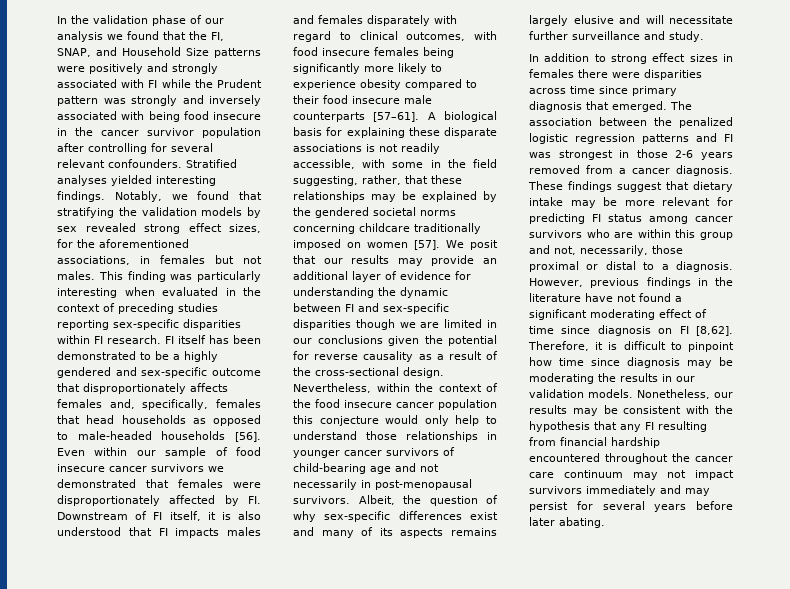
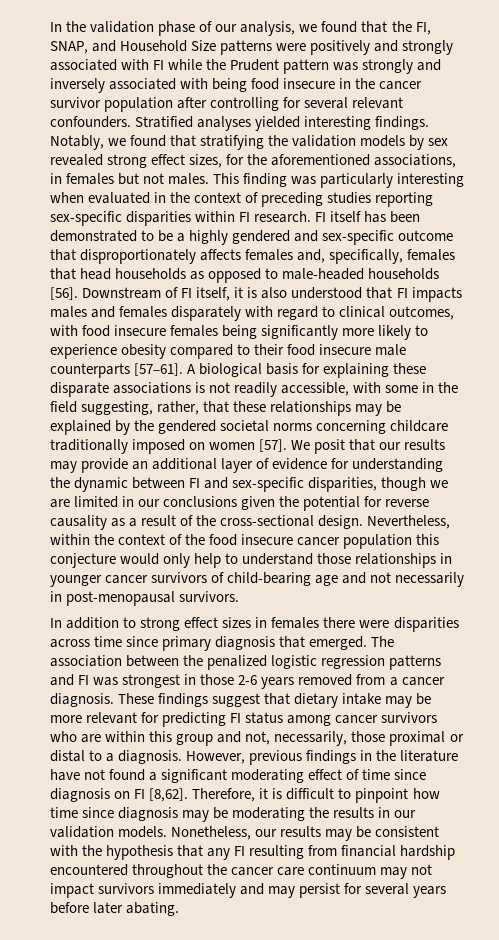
- In the validation phase of our analysis we found that the FI, SNAP, and Household Size patterns were positively and strongly associated with FI while the Prudent pattern was strongly and inversely associated with being food insecure in the cancer survivor population after controlling for several relevant confounders.
+ In the validation phase of our analysis, we found that the FI, SNAP, and Household Size patterns were positively and strongly associated with FI while the Prudent pattern was strongly and inversely associated with being food insecure in the cancer survivor population after controlling for several relevant confounders.
- Even within our sample of food insecure cancer survivors we demonstrated that females were disproportionately affected by FI. Downstream of FI itself, it is also understood that FI impacts males and females disparately with regard to clinical outcomes, with food insecure females being significantly more likely to experience obesity compared to their food insecure male counterparts [57–61].
+ Downstream of FI itself, it is also understood that FI impacts males and females disparately with regard to clinical outcomes, with food insecure females being significantly more likely to experience obesity compared to their food insecure male counterparts [57–61].
- We posit that our results may provide an additional layer of evidence for understanding the dynamic between FI and sex-specific disparities though we are limited in our conclusions given the potential for reverse causality as a result of the cross-sectional design.
+ We posit that our results may provide an additional layer of evidence for understanding the dynamic between FI and sex-specific disparities, though we are limited in our conclusions given the potential for reverse causality as a result of the cross-sectional design.
- Albeit, the question of why sex-specific differences exist and many of its aspects remains largely elusive and will necessitate further surveillance and study.

